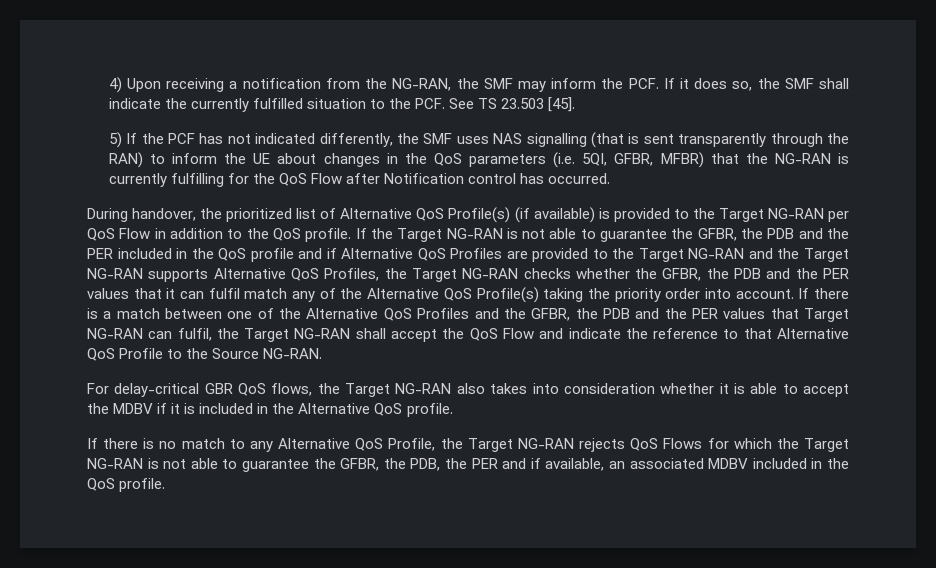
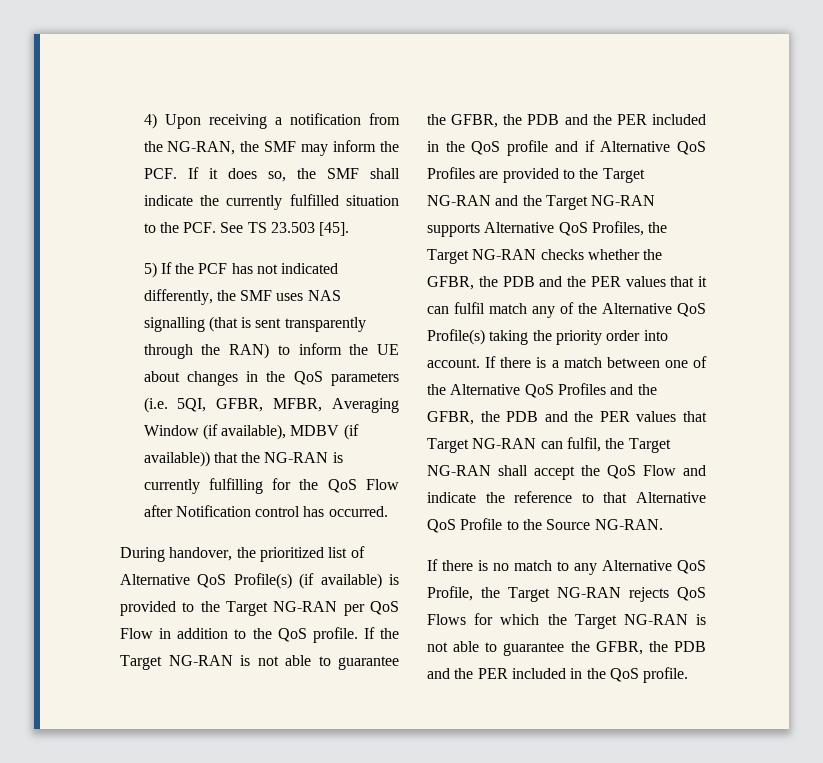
- 5) If the PCF has not indicated differently, the SMF uses NAS signalling (that is sent transparently through the RAN) to inform the UE about changes in the QoS parameters (i.e. 5QI, GFBR, MFBR) that the NG-RAN is currently fulfilling for the QoS Flow after Notification control has occurred.
+ 5) If the PCF has not indicated differently, the SMF uses NAS signalling (that is sent transparently through the RAN) to inform the UE about changes in the QoS parameters (i.e. 5QI, GFBR, MFBR, Averaging Window (if available), MDBV (if available)) that the NG-RAN is currently fulfilling for the QoS Flow after Notification control has occurred.
- For delay-critical GBR QoS flows, the Target NG-RAN also takes into consideration whether it is able to accept the MDBV if it is included in the Alternative QoS profile.
- If there is no match to any Alternative QoS Profile, the Target NG-RAN rejects QoS Flows for which the Target NG-RAN is not able to guarantee the GFBR, the PDB, the PER and if available, an associated MDBV included in the QoS profile.
+ If there is no match to any Alternative QoS Profile, the Target NG-RAN rejects QoS Flows for which the Target NG-RAN is not able to guarantee the GFBR, the PDB and the PER included in the QoS profile.

